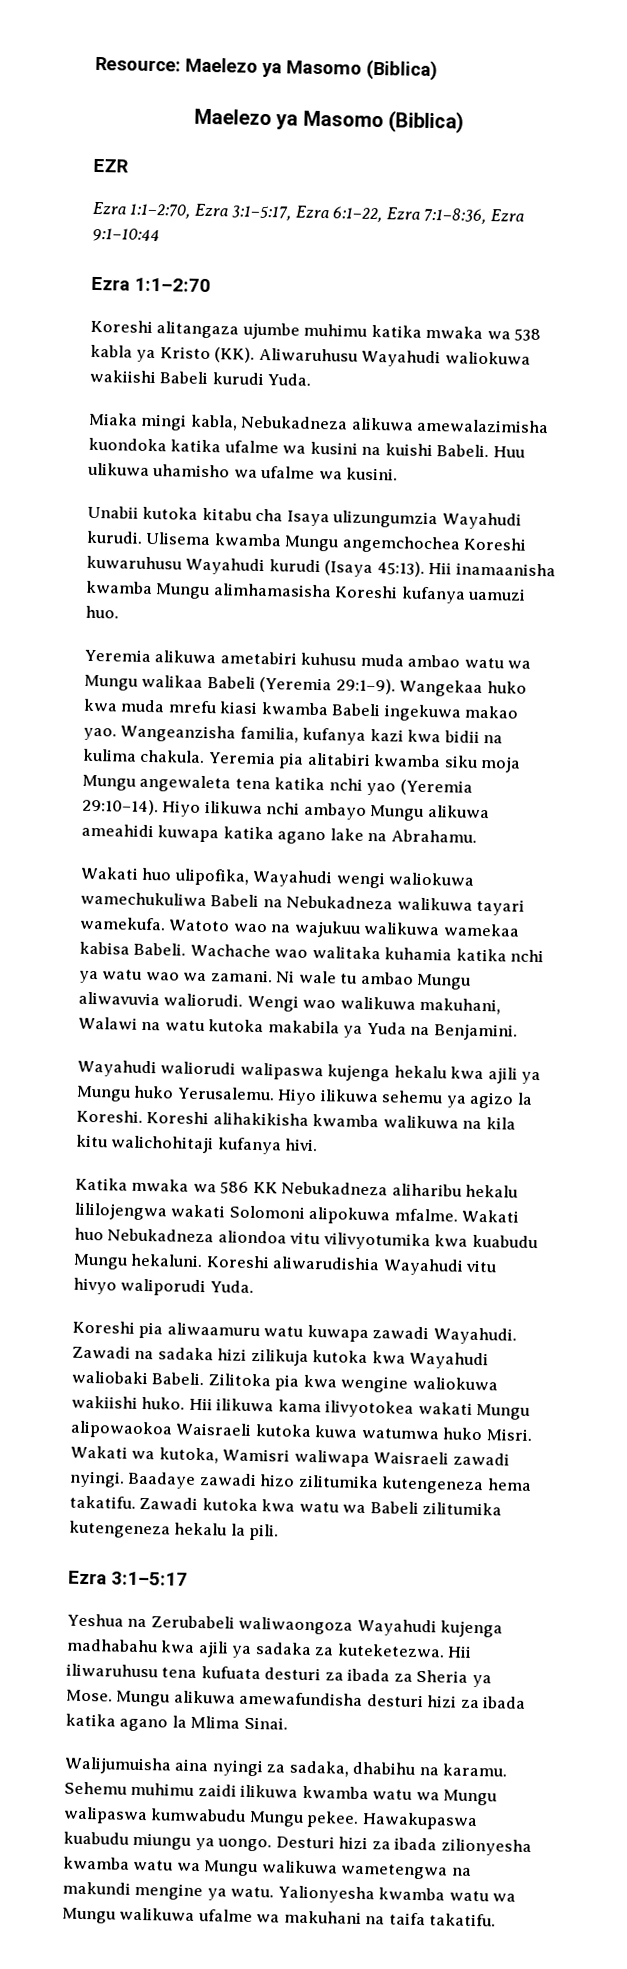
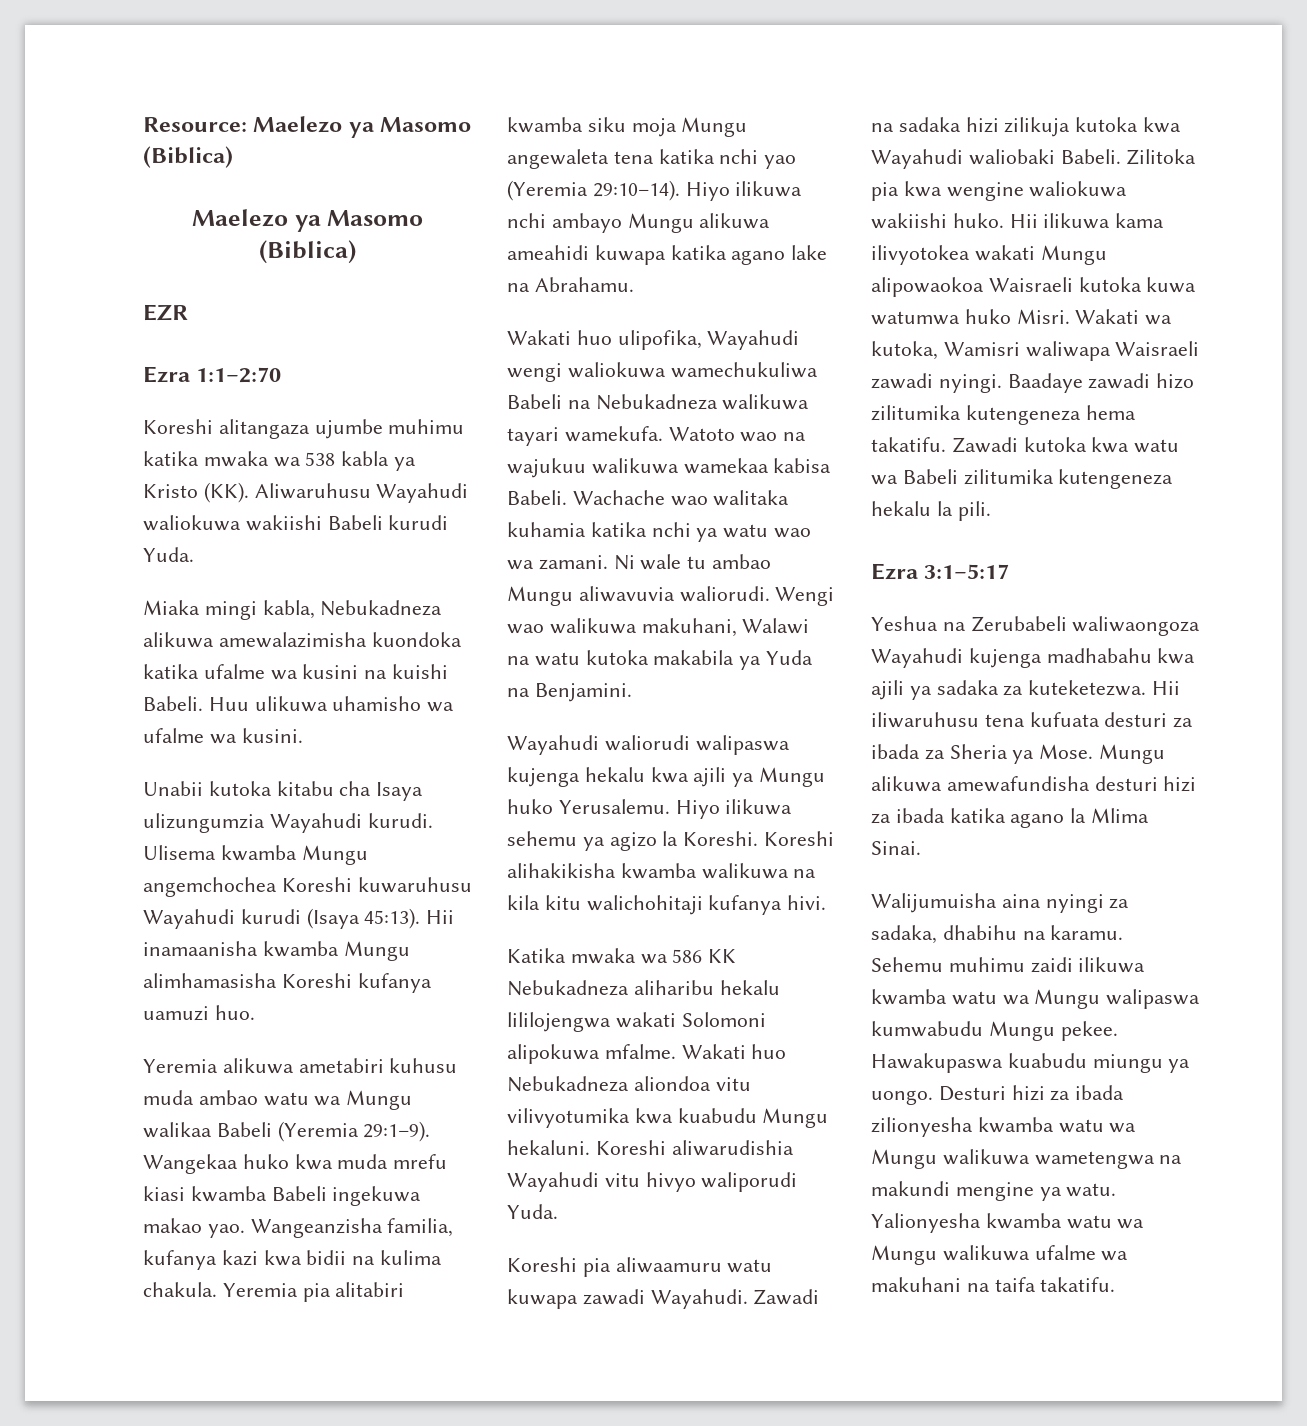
- Ezra 1:1–2:70, Ezra 3:1–5:17, Ezra 6:1–22, Ezra 7:1–8:36, Ezra 9:1–10:44

